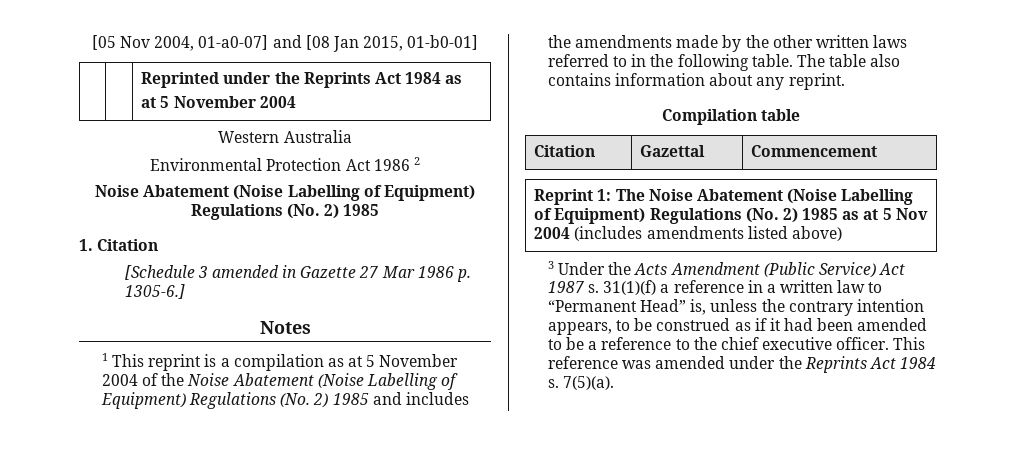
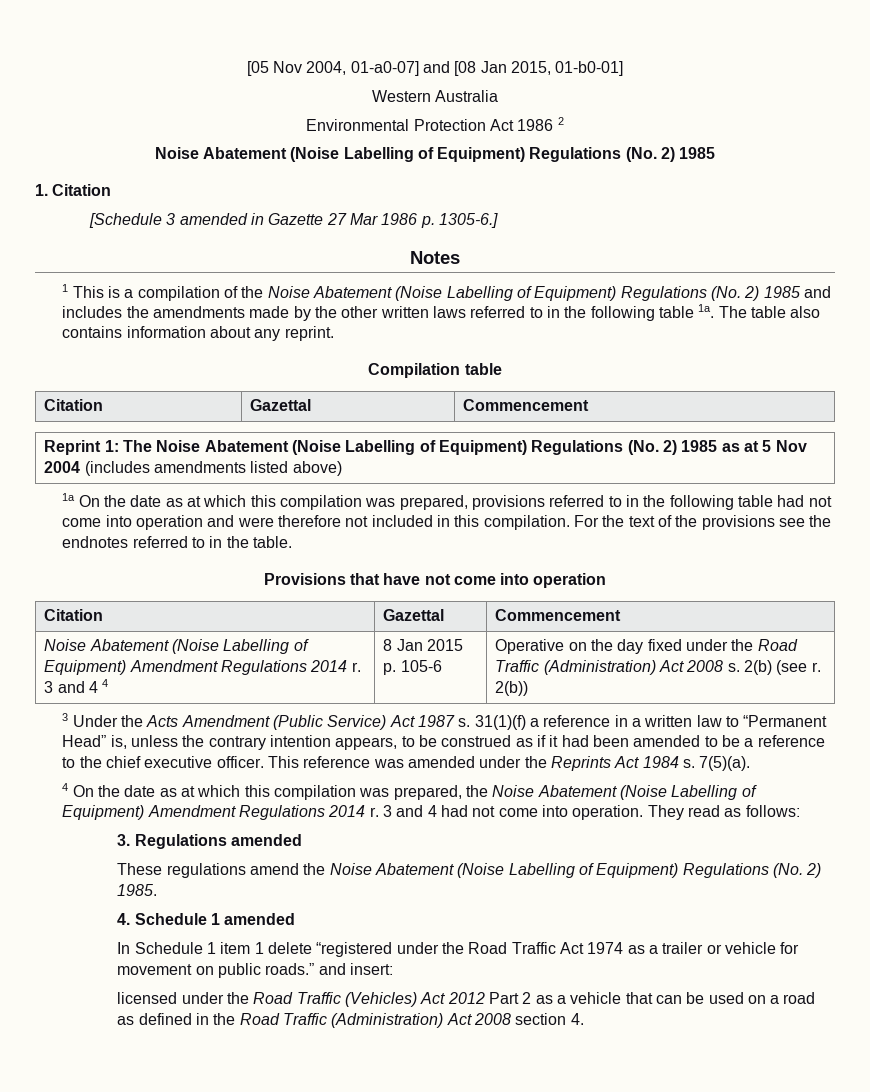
- | | Reprinted under the Reprints Act 1984 as
- at 5 November 2004
- 1 This reprint is a compilation as at 5 November 2004 of the Noise Abatement (Noise Labelling of Equipment) Regulations (No. 2) 1985 and includes the amendments made by the other written laws referred to in the following table.
+ 1 This is a compilation of the Noise Abatement (Noise Labelling of Equipment) Regulations (No. 2) 1985 and includes the amendments made by the other written laws referred to in the following table 1a.
+ 1a On the date as at which this compilation was prepared, provisions referred to in the following table had not come into operation and were therefore not included in this compilation. For the text of the provisions see the endnotes referred to in the table.
+ Provisions that have not come into operation
+ Citation | Gazettal | Commencement
+ Noise Abatement (Noise Labelling of Equipment) Amendment Regulations 2014 r. 3 and 4 4 | 8 Jan 2015 p. 105-6 | Operative on the day fixed under the Road Traffic (Administration) Act 2008 s. 2(b) (see r. 2(b))
+ 4 On the date as at which this compilation was prepared, the Noise Abatement (Noise Labelling of Equipment) Amendment Regulations 2014 r. 3 and 4 had not come into operation. They read as follows:
+ 3. Regulations amended
+ These regulations amend the Noise Abatement (Noise Labelling of Equipment) Regulations (No. 2) 1985.
+ 4. Schedule 1 amended
+ In Schedule 1 item 1 delete “registered under the Road Traffic Act 1974 as a trailer or vehicle for movement on public roads.” and insert:
+ licensed under the Road Traffic (Vehicles) Act 2012 Part 2 as a vehicle that can be used on a road as defined in the Road Traffic (Administration) Act 2008 section 4.

